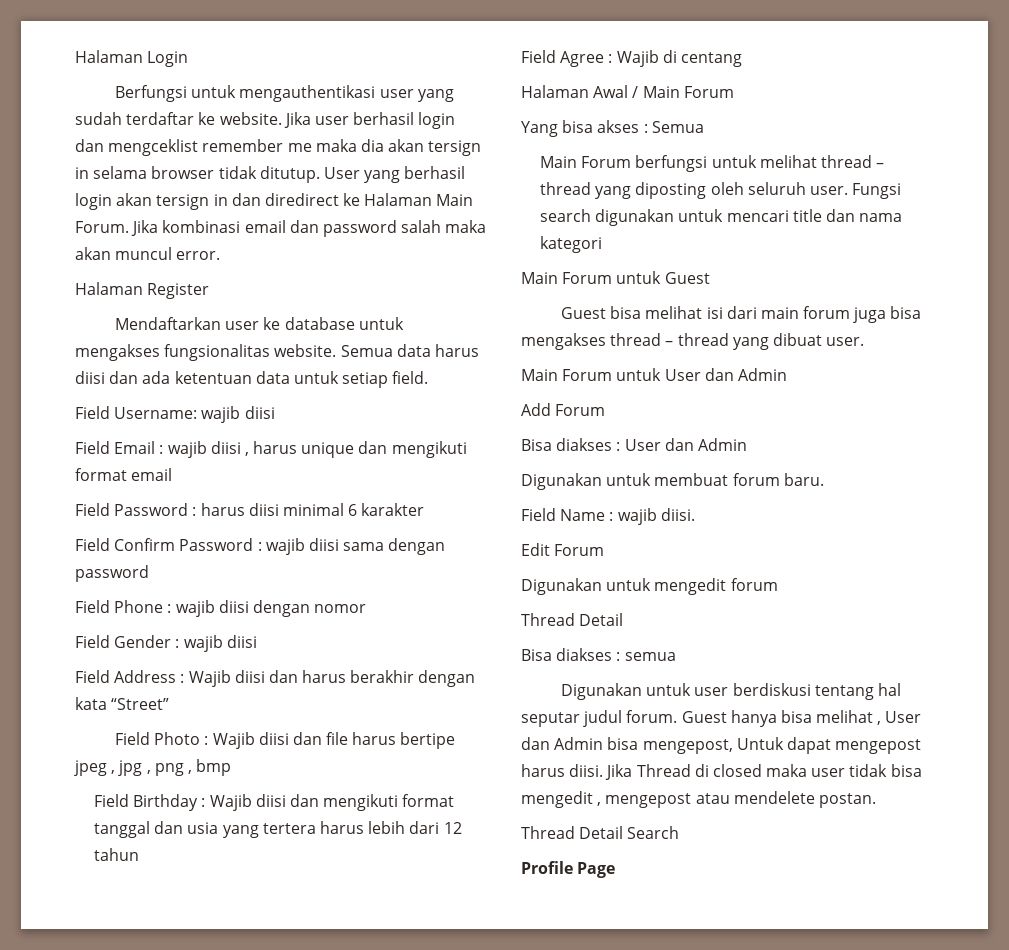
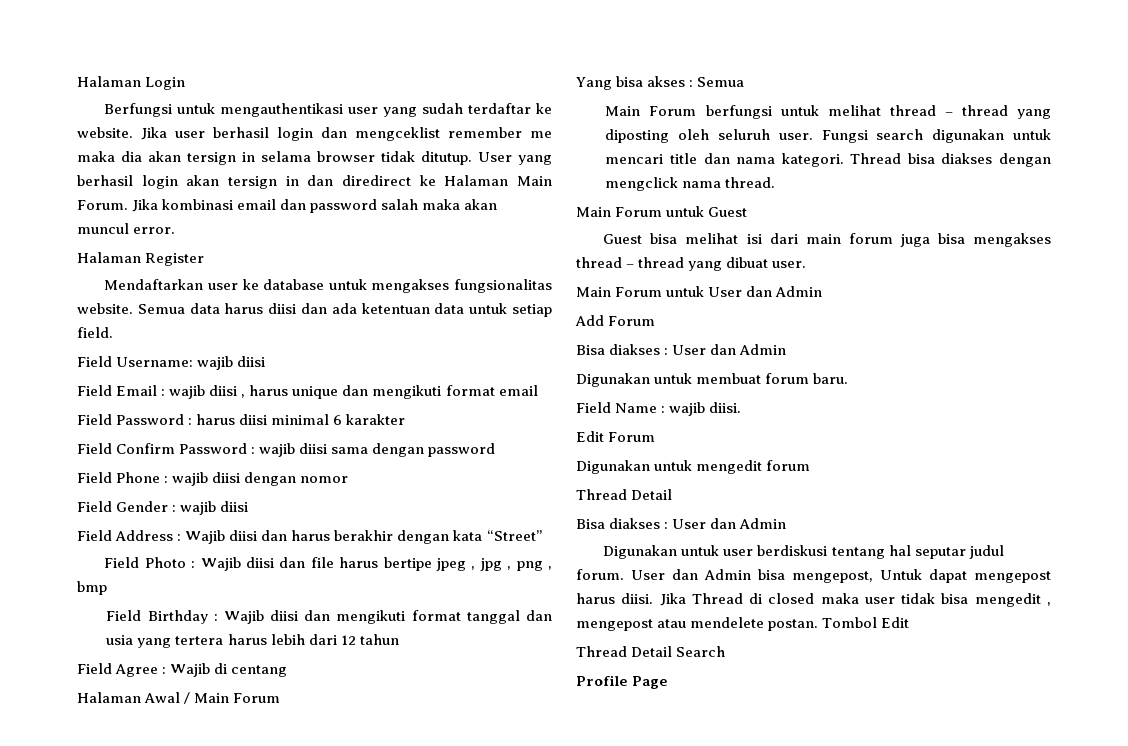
- Fungsi search digunakan untuk mencari title dan nama kategori
+ Fungsi search digunakan untuk mencari title dan nama kategori. Thread bisa diakses dengan mengclick nama thread.
  Digunakan untuk mengedit forum
  Thread Detail
- Bisa diakses : semua
+ Bisa diakses : User dan Admin
- Guest hanya bisa melihat , User dan Admin bisa mengepost, Untuk dapat mengepost harus diisi.
+ User dan Admin bisa mengepost, Untuk dapat mengepost harus diisi.
+ Tombol Edit

